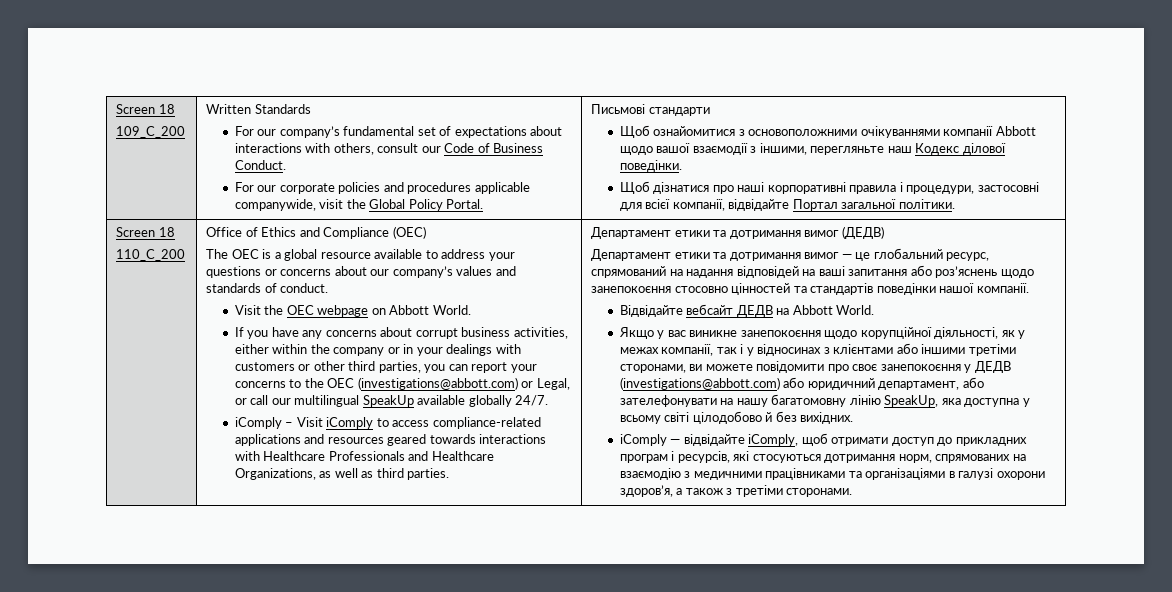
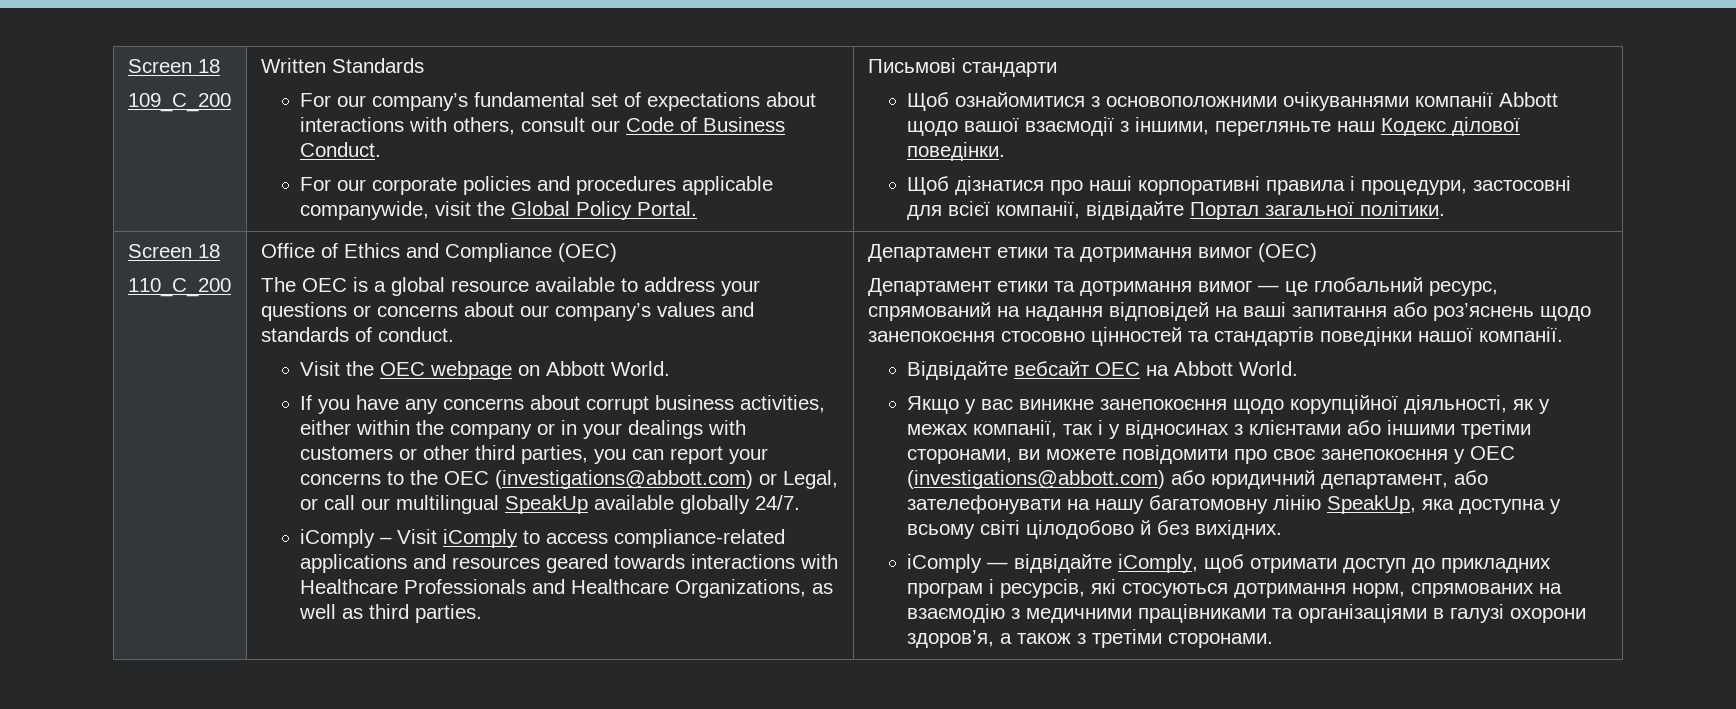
- Департамент етики та дотримання вимог (ДЕДВ)
+ Департамент етики та дотримання вимог (OEC)
- Відвідайте вебсайт ДЕДВ на Abbott World.
+ Відвідайте вебсайт OEC на Abbott World.
- Якщо у вас виникне занепокоєння щодо корупційної діяльності, як у межах компанії, так і у відносинах з клієнтами або іншими третіми сторонами, ви можете повідомити про своє занепокоєння у ДЕДВ (investigations@abbott.com) або юридичний департамент, або зателефонувати на нашу багатомовну лінію SpeakUp, яка доступна у всьому світі цілодобово й без вихідних.
+ Якщо у вас виникне занепокоєння щодо корупційної діяльності, як у межах компанії, так і у відносинах з клієнтами або іншими третіми сторонами, ви можете повідомити про своє занепокоєння у OEC (investigations@abbott.com) або юридичний департамент, або зателефонувати на нашу багатомовну лінію SpeakUp, яка доступна у всьому світі цілодобово й без вихідних.

